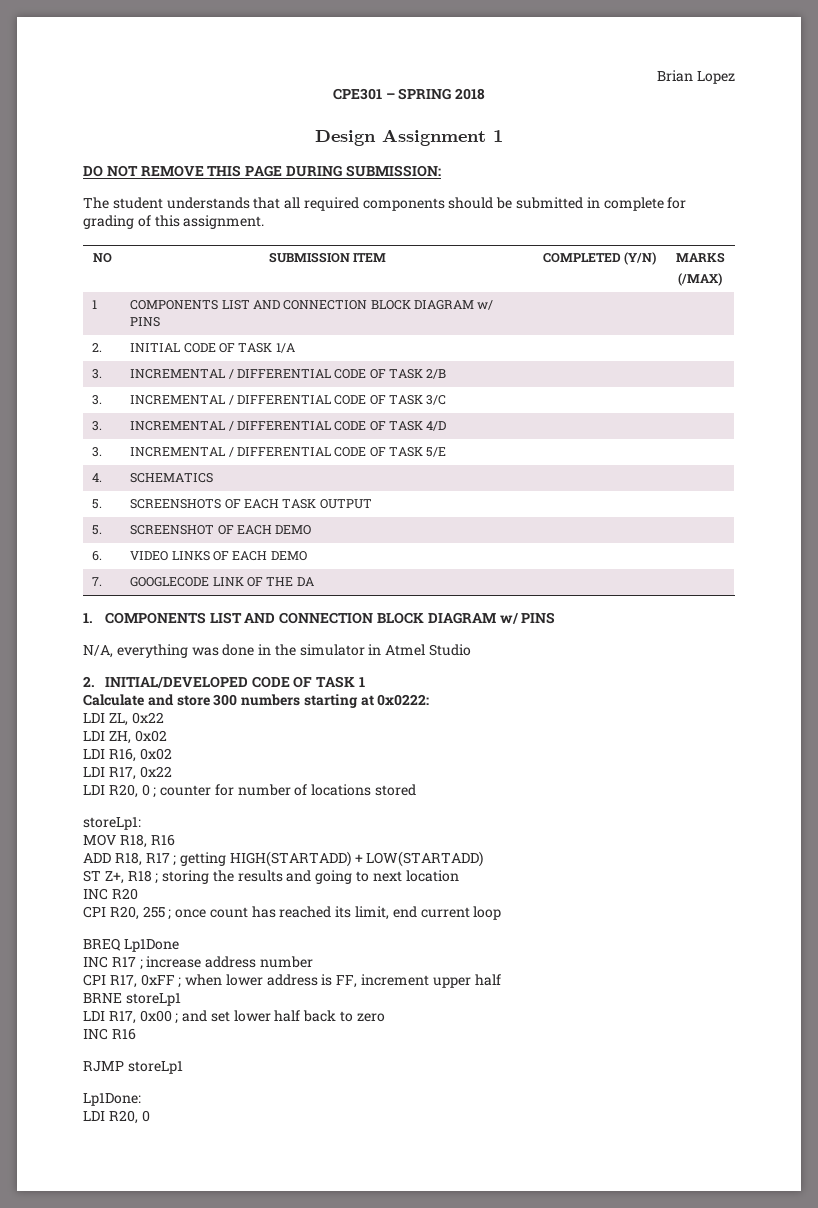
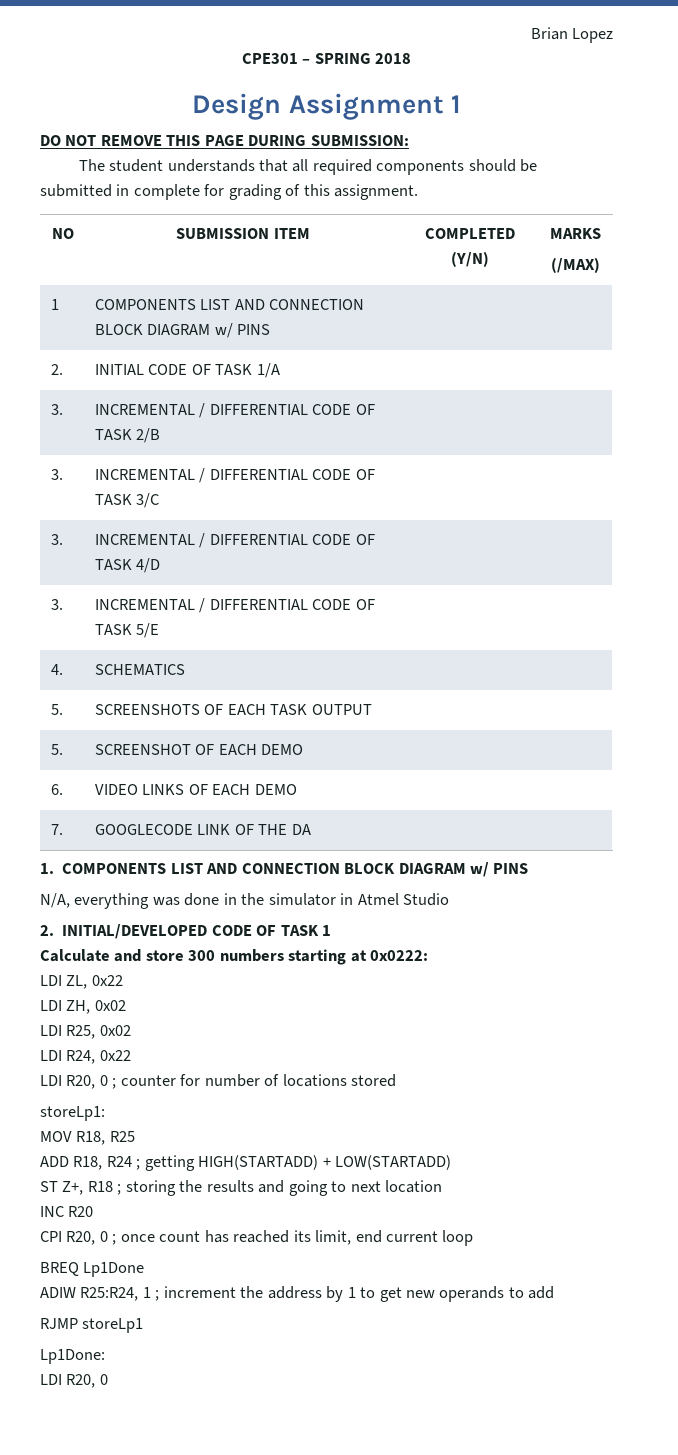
- LDI R16, 0x02
- LDI R17, 0x22
+ LDI R25, 0x02
+ LDI R24, 0x22
- MOV R18, R16
+ MOV R18, R25
- ADD R18, R17 ; getting HIGH(STARTADD) + LOW(STARTADD)
+ ADD R18, R24 ; getting HIGH(STARTADD) + LOW(STARTADD)
- CPI R20, 255 ; once count has reached its limit, end current loop
+ CPI R20, 0 ; once count has reached its limit, end current loop
- INC R17 ; increase address number
- CPI R17, 0xFF ; when lower address is FF, increment upper half
- BRNE storeLp1
- LDI R17, 0x00 ; and set lower half back to zero
- INC R16
+ ADIW R25:R24, 1 ; increment the address by 1 to get new operands to add

